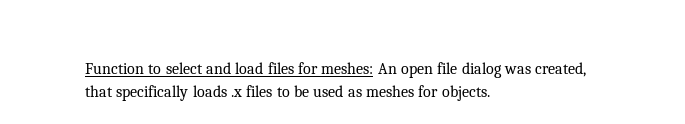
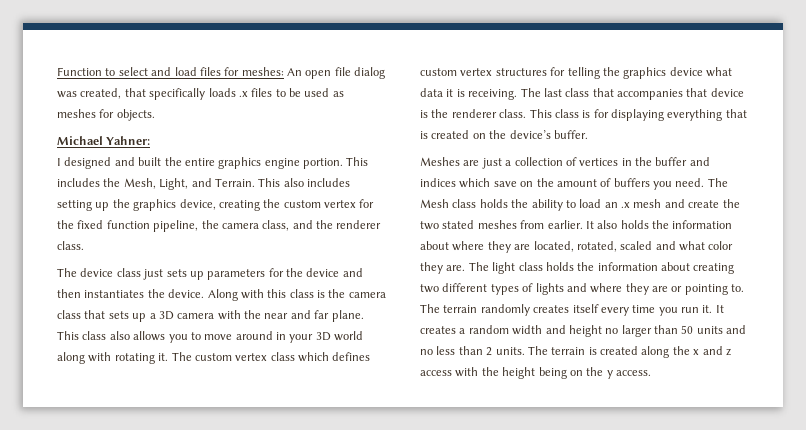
+ Michael Yahner:
+ I designed and built the entire graphics engine portion. This includes the Mesh, Light, and Terrain. This also includes setting up the graphics device, creating the custom vertex for the fixed function pipeline, the camera class, and the renderer class.
+ The device class just sets up parameters for the device and then instantiates the device. Along with this class is the camera class that sets up a 3D camera with the near and far plane. This class also allows you to move around in your 3D world along with rotating it. The custom vertex class which defines custom vertex structures for telling the graphics device what data it is receiving. The last class that accompanies that device is the renderer class. This class is for displaying everything that is created on the device’s buffer.
+ Meshes are just a collection of vertices in the buffer and indices which save on the amount of buffers you need. The Mesh class holds the ability to load an .x mesh and create the two stated meshes from earlier. It also holds the information about where they are located, rotated, scaled and what color they are. The light class holds the information about creating two different types of lights and where they are or pointing to. The terrain randomly creates itself every time you run it. It creates a random width and height no larger than 50 units and no less than 2 units. The terrain is created along the x and z access with the height being on the y access.

